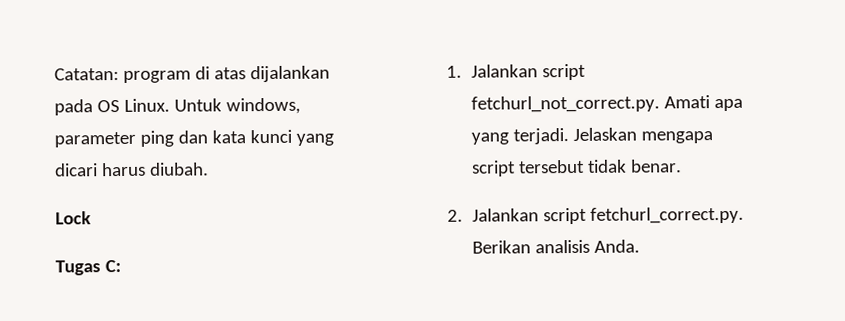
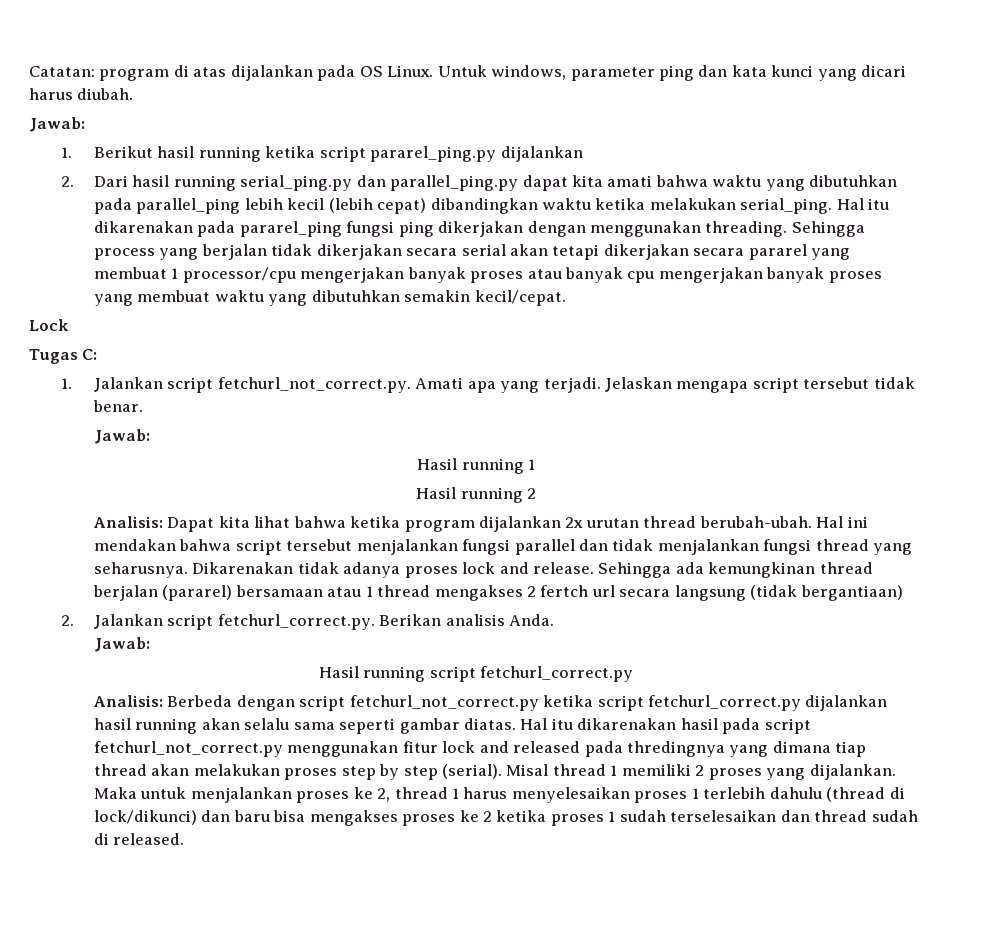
  Untuk windows, parameter ping dan kata kunci yang dicari harus diubah.
+ Jawab:
+ 1. Berikut hasil running ketika script pararel_ping.py dijalankan
+ 2. Dari hasil running serial_ping.py dan parallel_ping.py dapat kita amati bahwa waktu yang dibutuhkan pada parallel_ping lebih kecil (lebih cepat) dibandingkan waktu ketika melakukan serial_ping. Hal itu dikarenakan pada pararel_ping fungsi ping dikerjakan dengan menggunakan threading. Sehingga process yang berjalan tidak dikerjakan secara serial akan tetapi dikerjakan secara pararel yang membuat 1 processor/cpu mengerjakan banyak proses atau banyak cpu mengerjakan banyak proses yang membuat waktu yang dibutuhkan semakin kecil/cepat.
  Jelaskan mengapa script tersebut tidak benar.
+ Jawab:
+ Hasil running 1
+ Hasil running 2
+ Analisis: Dapat kita lihat bahwa ketika program dijalankan 2x urutan thread berubah-ubah. Hal ini mendakan bahwa script tersebut menjalankan fungsi parallel dan tidak menjalankan fungsi thread yang seharusnya. Dikarenakan tidak adanya proses lock and release. Sehingga ada kemungkinan thread berjalan (pararel) bersamaan atau 1 thread mengakses 2 fertch url secara langsung (tidak bergantiaan)
  2. Jalankan script fetchurl_correct.py. Berikan analisis Anda.
+ Jawab:
+ Hasil running script fetchurl_correct.py
+ Analisis: Berbeda dengan script fetchurl_not_correct.py ketika script fetchurl_correct.py dijalankan hasil running akan selalu sama seperti gambar diatas. Hal itu dikarenakan hasil pada script fetchurl_not_correct.py menggunakan fitur lock and released pada thredingnya yang dimana tiap thread akan melakukan proses step by step (serial). Misal thread 1 memiliki 2 proses yang dijalankan. Maka untuk menjalankan proses ke 2, thread 1 harus menyelesaikan proses 1 terlebih dahulu (thread di lock/dikunci) dan baru bisa mengakses proses ke 2 ketika proses 1 sudah terselesaikan dan thread sudah di released.

